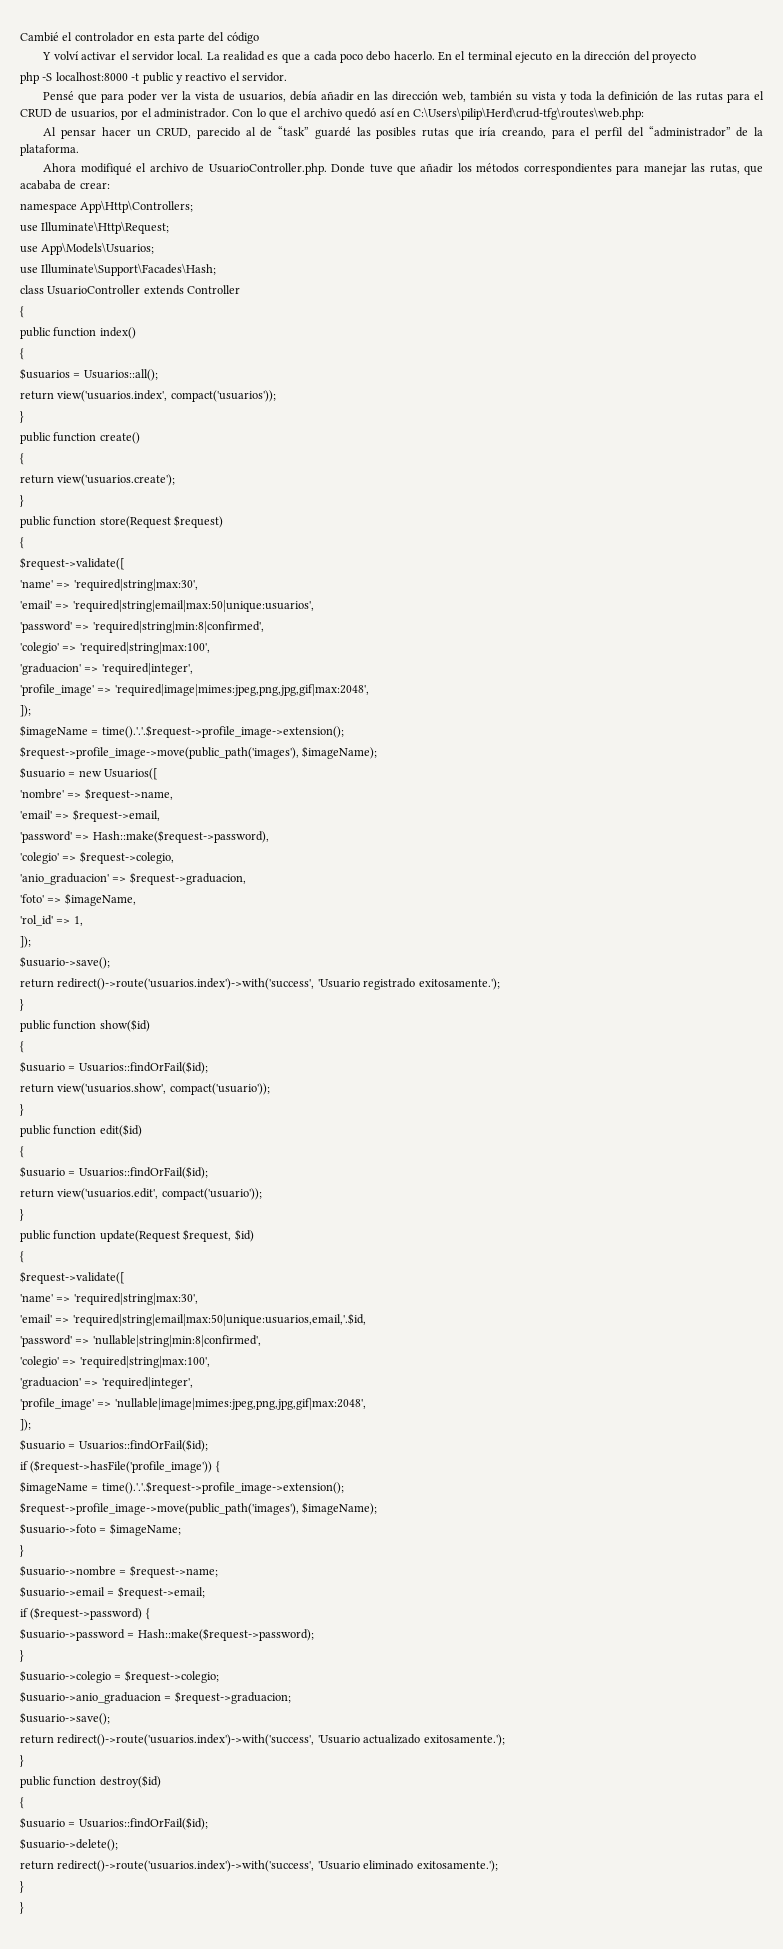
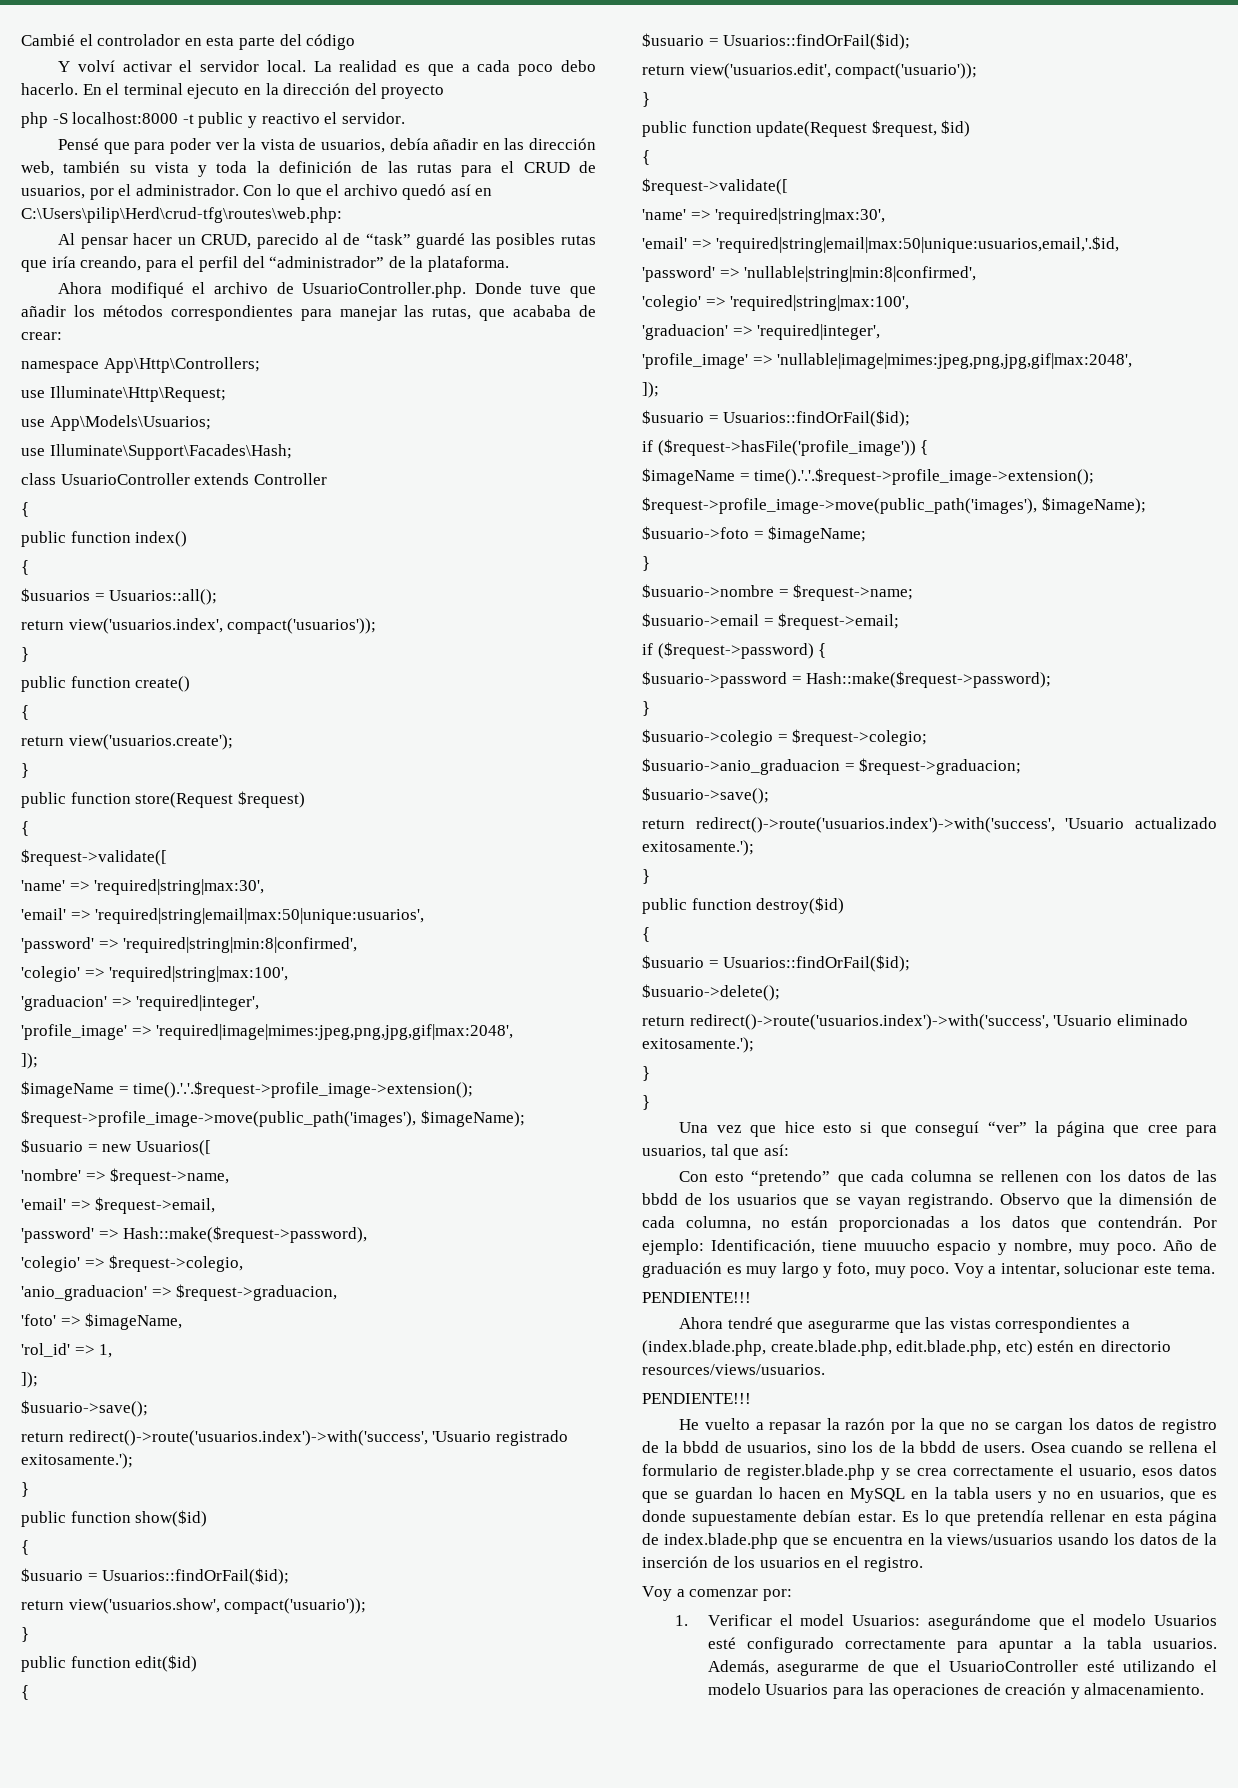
+ Una vez que hice esto si que conseguí “ver” la página que cree para usuarios, tal que así:
+ Con esto “pretendo” que cada columna se rellenen con los datos de las bbdd de los usuarios que se vayan registrando. Observo que la dimensión de cada columna, no están proporcionadas a los datos que contendrán. Por ejemplo: Identificación, tiene muuucho espacio y nombre, muy poco. Año de graduación es muy largo y foto, muy poco. Voy a intentar, solucionar este tema.
+ PENDIENTE!!!
+ Ahora tendré que asegurarme que las vistas correspondientes a (index.blade.php, create.blade.php, edit.blade.php, etc) estén en directorio resources/views/usuarios.
+ PENDIENTE!!!
+ He vuelto a repasar la razón por la que no se cargan los datos de registro de la bbdd de usuarios, sino los de la bbdd de users. Osea cuando se rellena el formulario de register.blade.php y se crea correctamente el usuario, esos datos que se guardan lo hacen en MySQL en la tabla users y no en usuarios, que es donde supuestamente debían estar. Es lo que pretendía rellenar en esta página de index.blade.php que se encuentra en la views/usuarios usando los datos de la inserción de los usuarios en el registro.
+ Voy a comenzar por:
+ 1. Verificar el model Usuarios: asegurándome que el modelo Usuarios esté configurado correctamente para apuntar a la tabla usuarios. Además, asegurarme de que el UsuarioController esté utilizando el modelo Usuarios para las operaciones de creación y almacenamiento.

